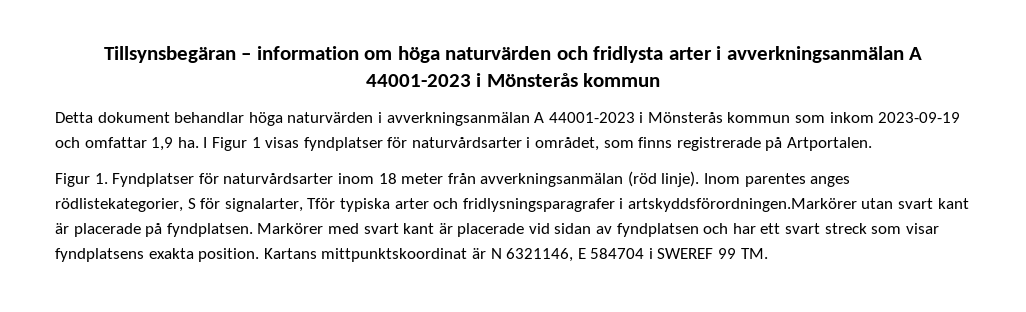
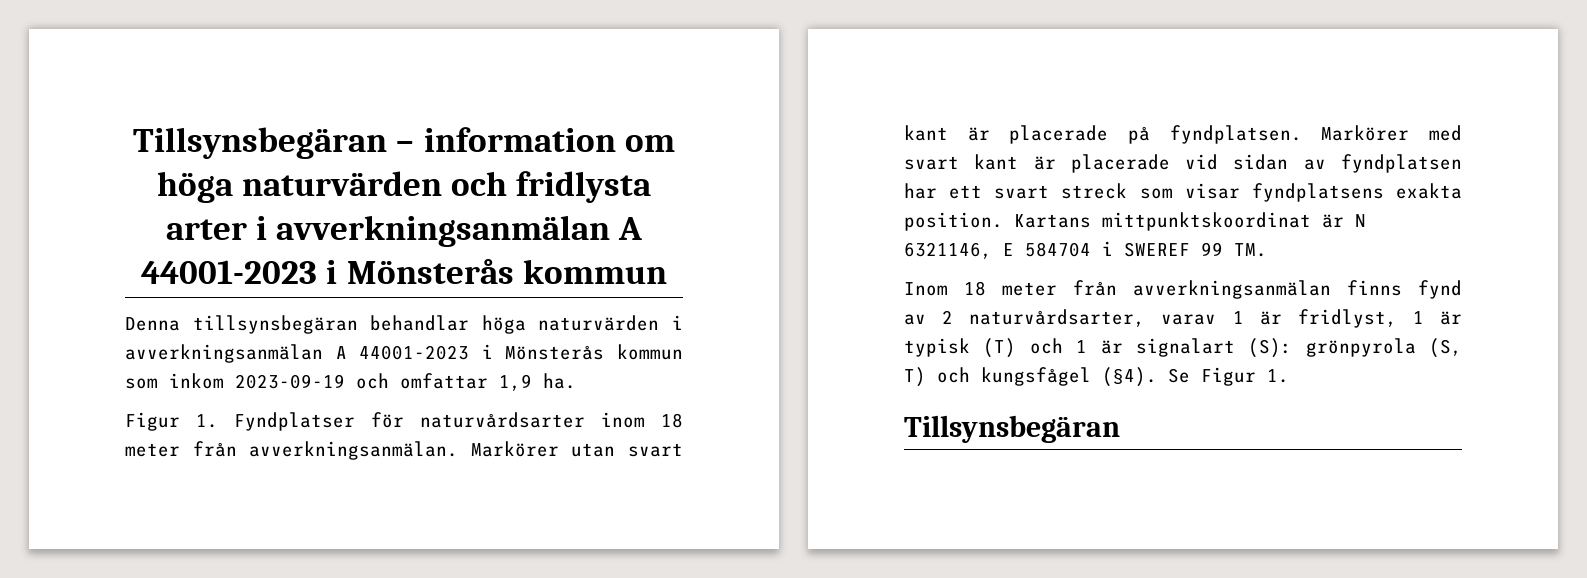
- Detta dokument behandlar höga naturvärden i avverkningsanmälan A 44001-2023 i Mönsterås kommun som inkom 2023-09-19 och omfattar 1,9 ha. I Figur 1 visas fyndplatser för naturvårdsarter i området, som finns registrerade på Artportalen.
+ Denna tillsynsbegäran behandlar höga naturvärden i avverkningsanmälan A 44001-2023 i Mönsterås kommun som inkom 2023-09-19 och omfattar 1,9 ha.
- Figur 1. Fyndplatser för naturvårdsarter inom 18 meter från avverkningsanmälan (röd linje). Inom parentes anges rödlistekategorier, S för signalarter, Tför typiska arter och fridlysningsparagrafer i artskyddsförordningen.Markörer utan svart kant är placerade på fyndplatsen.
+ Figur 1. Fyndplatser för naturvårdsarter inom 18 meter från avverkningsanmälan. Markörer utan svart kant är placerade på fyndplatsen.
- Markörer med svart kant är placerade vid sidan av fyndplatsen och har ett svart streck som visar fyndplatsens exakta position.
+ Markörer med svart kant är placerade vid sidan av fyndplatsen har ett svart streck som visar fyndplatsens exakta position.
+ Inom 18 meter från avverkningsanmälan finns fynd av 2 naturvårdsarter, varav 1 är fridlyst, 1 är typisk (T) och 1 är signalart (S): grönpyrola (S, T) och kungsfågel (§4). Se Figur 1.
+ Tillsynsbegäran

